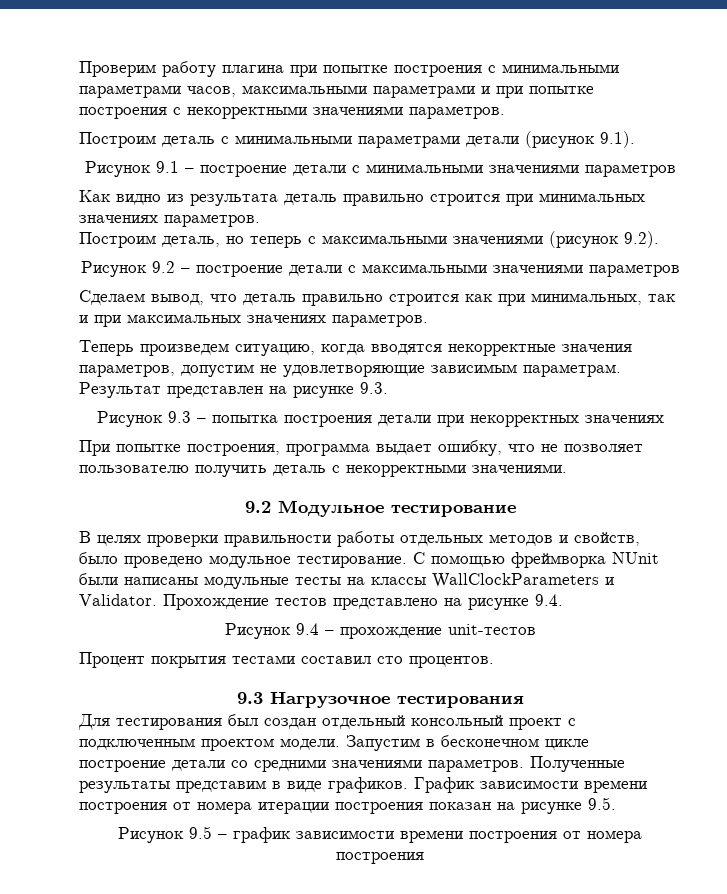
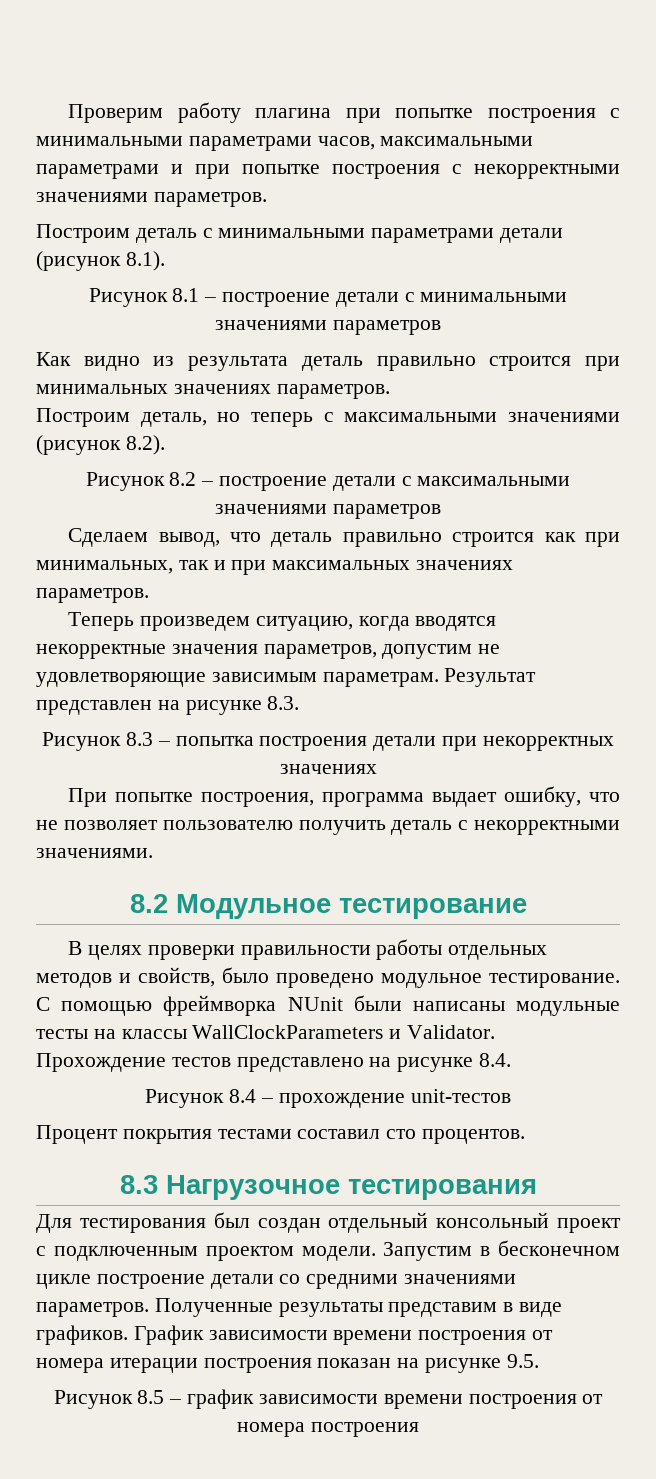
- Построим деталь с минимальными параметрами детали (рисунок 9.1).
- Рисунок 9.1 – построение детали с минимальными значениями параметров
+ Построим деталь с минимальными параметрами детали (рисунок 8.1).
+ Рисунок 8.1 – построение детали с минимальными значениями параметров
- Построим деталь, но теперь с максимальными значениями (рисунок 9.2).
- Рисунок 9.2 – построение детали с максимальными значениями параметров
+ Построим деталь, но теперь с максимальными значениями (рисунок 8.2).
+ Рисунок 8.2 – построение детали с максимальными значениями параметров
- Результат представлен на рисунке 9.3.
- Рисунок 9.3 – попытка построения детали при некорректных значениях
+ Результат представлен на рисунке 8.3.
+ Рисунок 8.3 – попытка построения детали при некорректных значениях
- 9.2 Модульное тестирование
+ 8.2 Модульное тестирование
- Прохождение тестов представлено на рисунке 9.4.
- Рисунок 9.4 – прохождение unit-тестов
+ Прохождение тестов представлено на рисунке 8.4.
+ Рисунок 8.4 – прохождение unit-тестов
- 9.3 Нагрузочное тестирования
+ 8.3 Нагрузочное тестирования
- Рисунок 9.5 – график зависимости времени построения от номера построения
+ Рисунок 8.5 – график зависимости времени построения от номера построения

